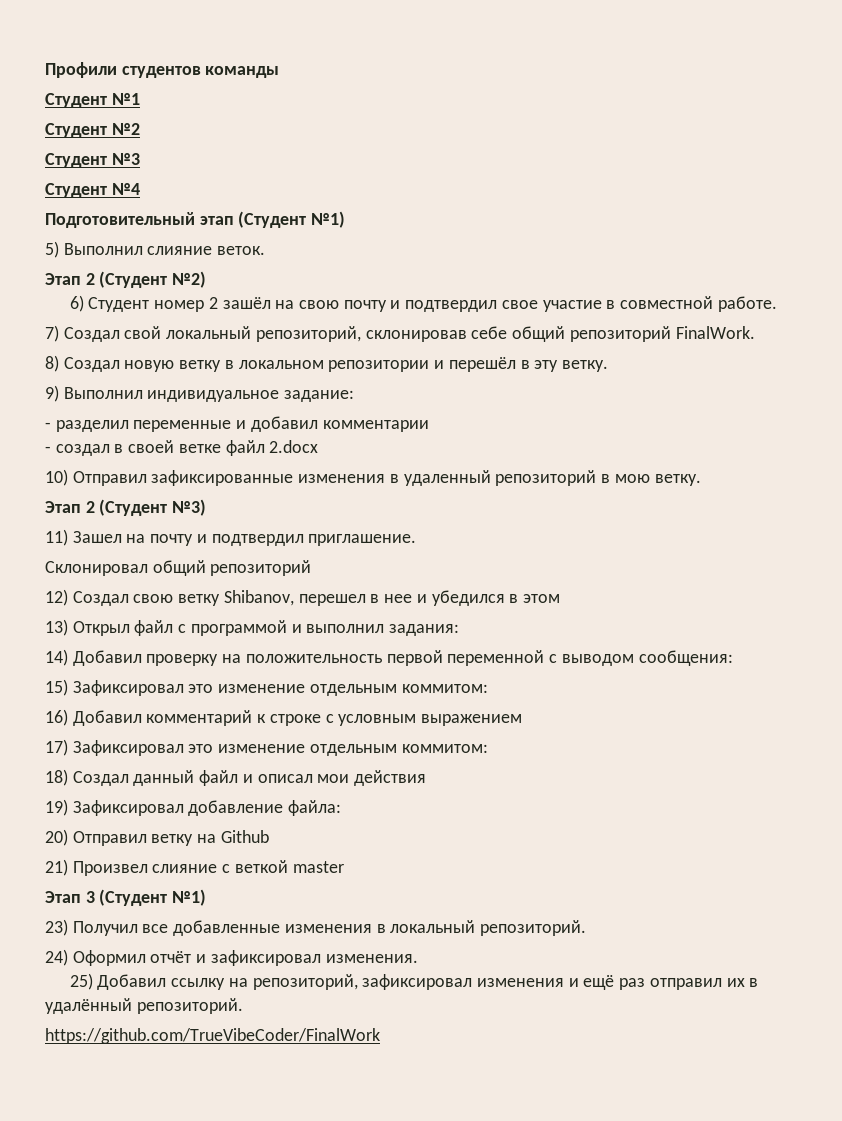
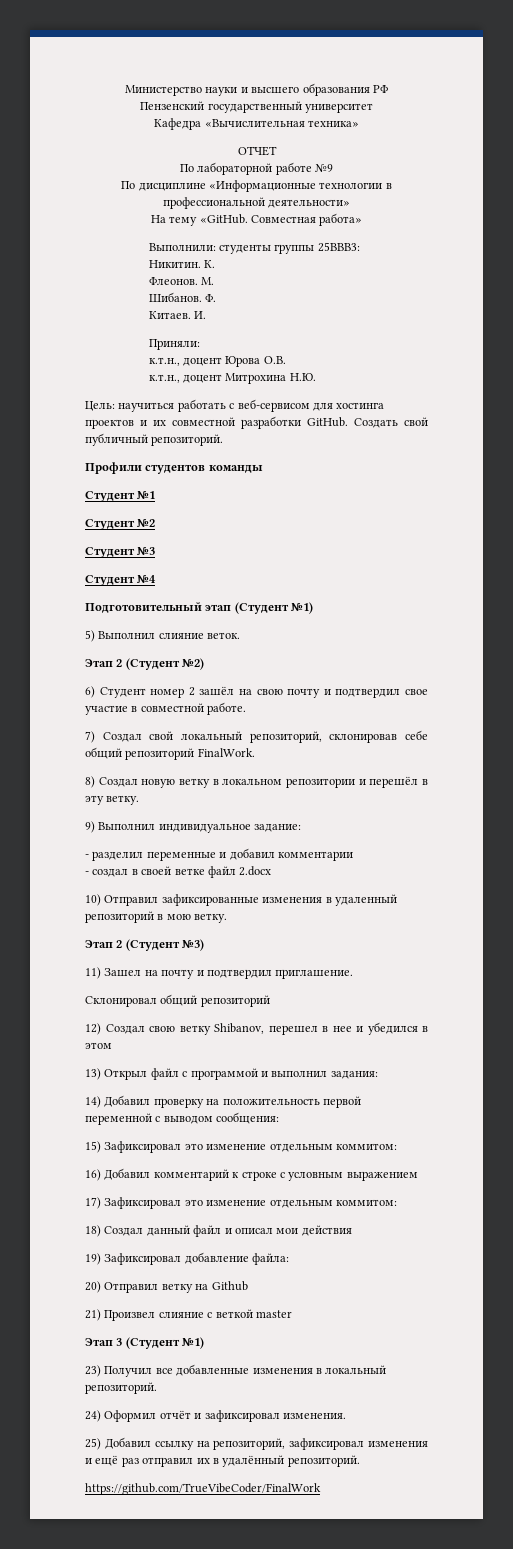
+ Министерство науки и высшего образования РФ
+ Пензенский государственный университет
+ Кафедра «Вычислительная техника»
+ ОТЧЕТ
+ По лабораторной работе №9
+ По дисциплине «Информационные технологии в профессиональной деятельности»
+ На тему «GitHub. Совместная работа»
+ Выполнили: студенты группы 25ВВВ3:
+ Никитин. К.
+ Флеонов. М.
+ Шибанов. Ф.
+ Китаев. И.
+ Приняли:
+ к.т.н., доцент Юрова О.В.
+ к.т.н., доцент Митрохина Н.Ю.
+ Цель: научиться работать с веб-сервисом для хостинга проектов и их совместной разработки GitHub. Создать свой публичный репозиторий.

